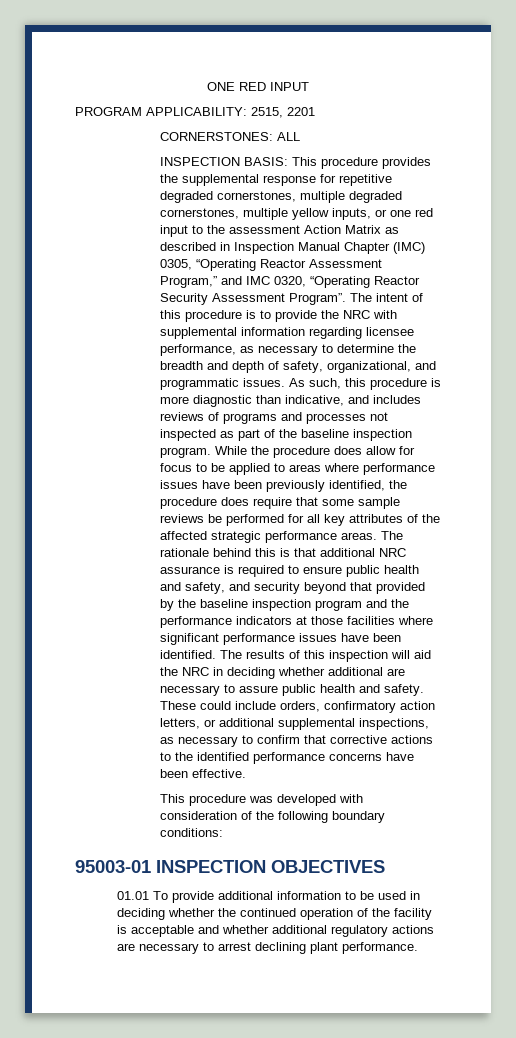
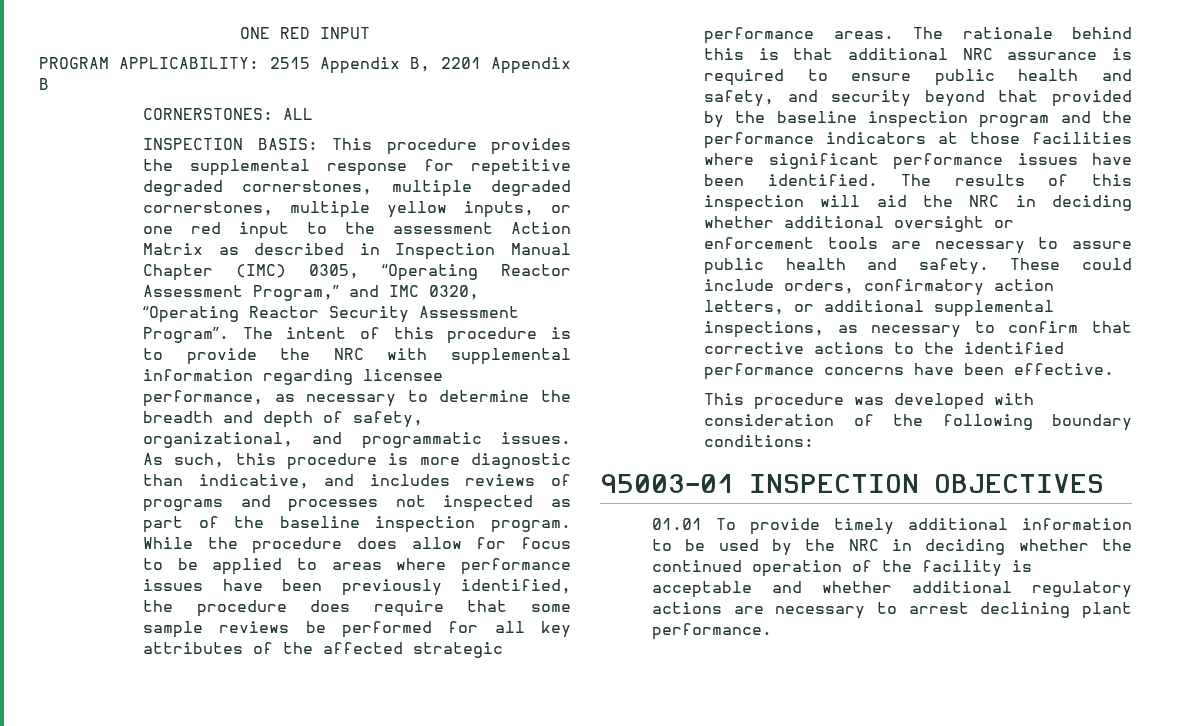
- PROGRAM APPLICABILITY: 2515, 2201
+ PROGRAM APPLICABILITY: 2515 Appendix B, 2201 Appendix B
- The results of this inspection will aid the NRC in deciding whether additional are necessary to assure public health and safety.
+ The results of this inspection will aid the NRC in deciding whether additional oversight or enforcement tools are necessary to assure public health and safety.
- 01.01 To provide additional information to be used in deciding whether the continued operation of the facility is acceptable and whether additional regulatory actions are necessary to arrest declining plant performance.
+ 01.01 To provide timely additional information to be used by the NRC in deciding whether the continued operation of the facility is acceptable and whether additional regulatory actions are necessary to arrest declining plant performance.

